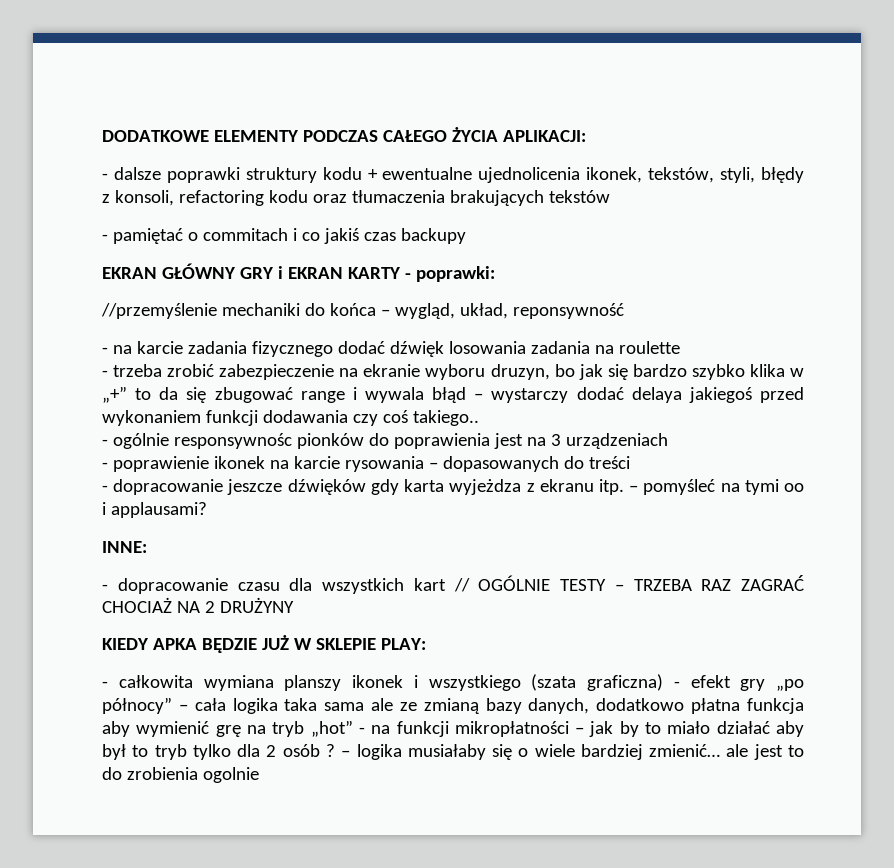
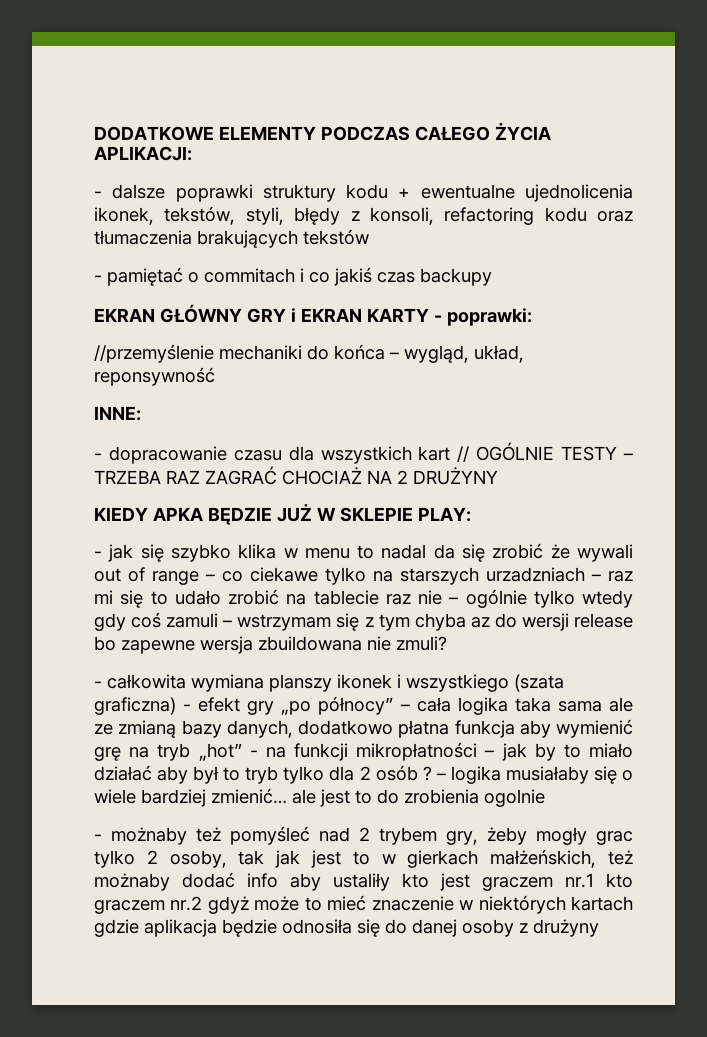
- - na karcie zadania fizycznego dodać dźwięk losowania zadania na roulette
- - trzeba zrobić zabezpieczenie na ekranie wyboru druzyn, bo jak się bardzo szybko klika w „+” to da się zbugować range i wywala błąd – wystarczy dodać delaya jakiegoś przed wykonaniem funkcji dodawania czy coś takiego..
- - ogólnie responsywnośc pionków do poprawienia jest na 3 urządzeniach
- - poprawienie ikonek na karcie rysowania – dopasowanych do treści
- - dopracowanie jeszcze dźwięków gdy karta wyjeżdza z ekranu itp. – pomyśleć na tymi oo i applausami?
+ - jak się szybko klika w menu to nadal da się zrobić że wywali out of range – co ciekawe tylko na starszych urzadzniach – raz mi się to udało zrobić na tablecie raz nie – ogólnie tylko wtedy gdy coś zamuli – wstrzymam się z tym chyba az do wersji release bo zapewne wersja zbuildowana nie zmuli?
+ - możnaby też pomyśleć nad 2 trybem gry, żeby mogły grac tylko 2 osoby, tak jak jest to w gierkach małżeńskich, też możnaby dodać info aby ustaliły kto jest graczem nr.1 kto graczem nr.2 gdyż może to mieć znaczenie w niektórych kartach gdzie aplikacja będzie odnosiła się do danej osoby z drużyny

